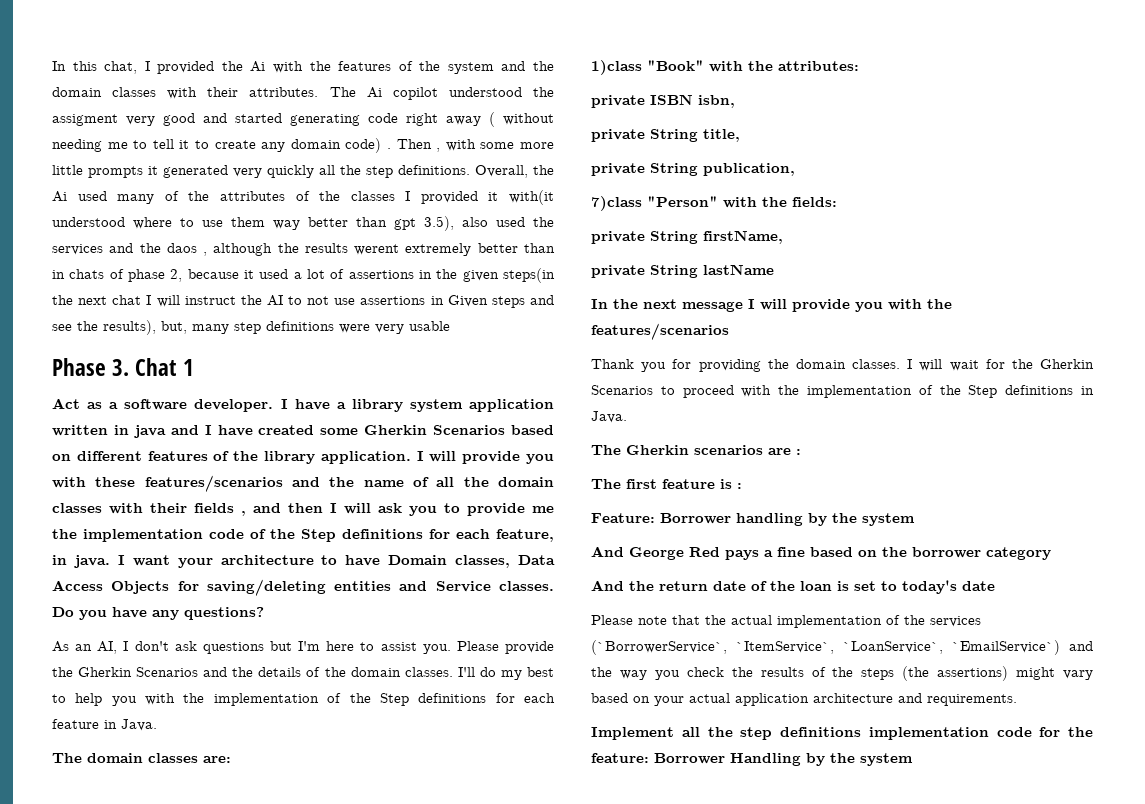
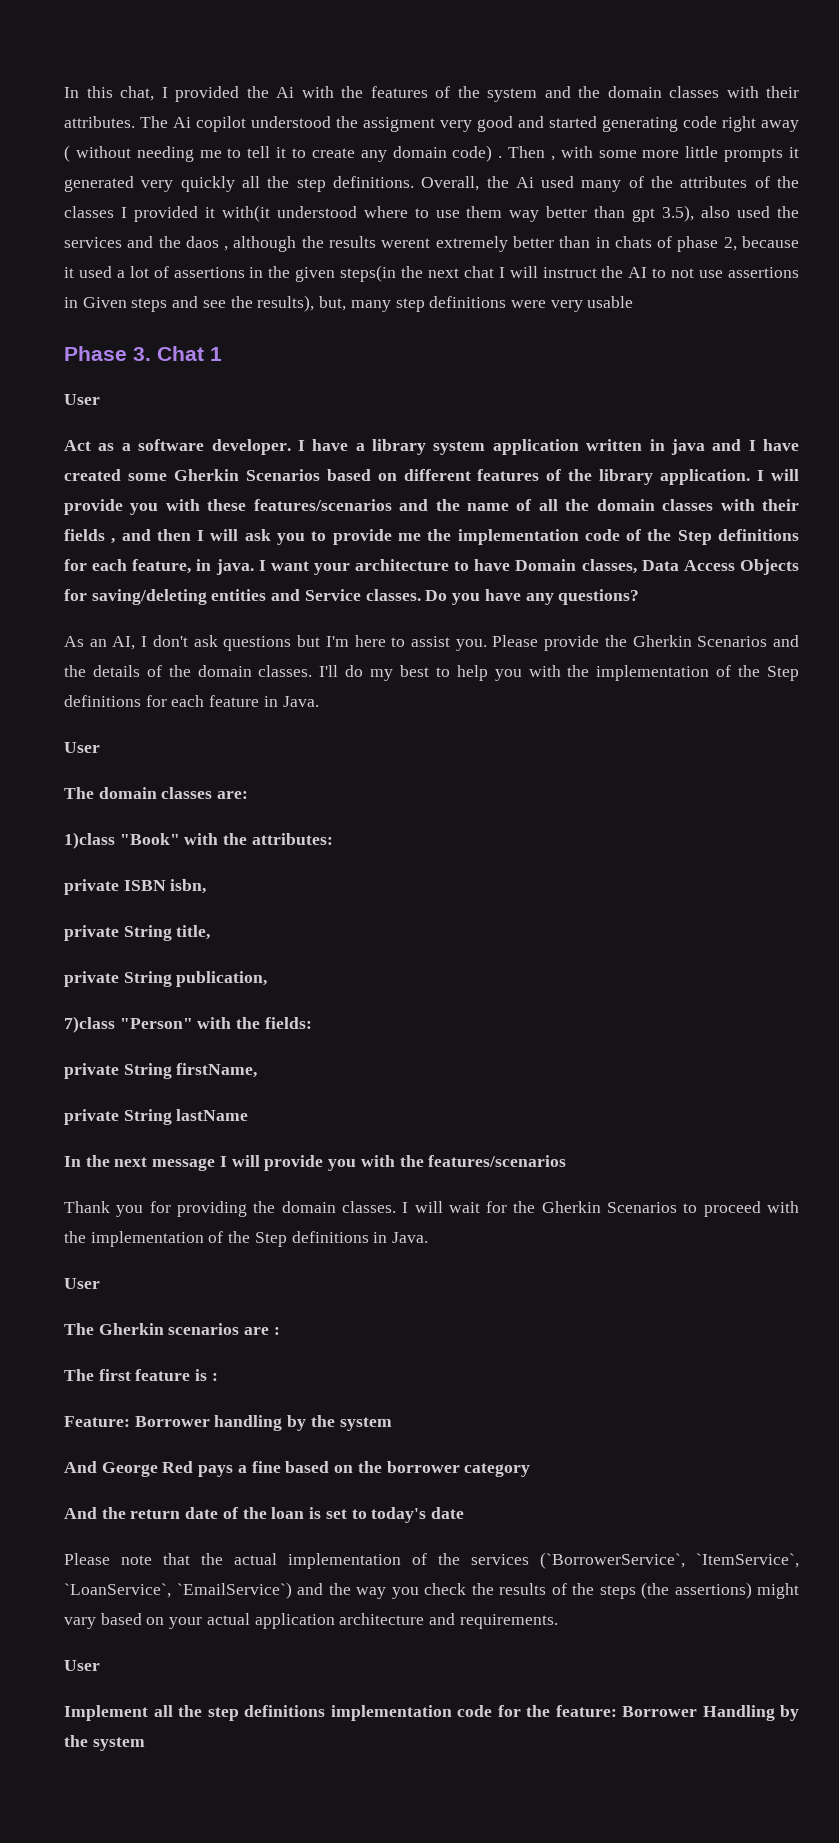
  Phase 3. Chat 1
+ User
  I'll do my best to help you with the implementation of the Step definitions for each feature in Java.
+ User
  I will wait for the Gherkin Scenarios to proceed with the implementation of the Step definitions in Java.
+ User
  Please note that the actual implementation of the services (`BorrowerService`, `ItemService`, `LoanService`, `EmailService`) and the way you check the results of the steps (the assertions) might vary based on your actual application architecture and requirements.
+ User

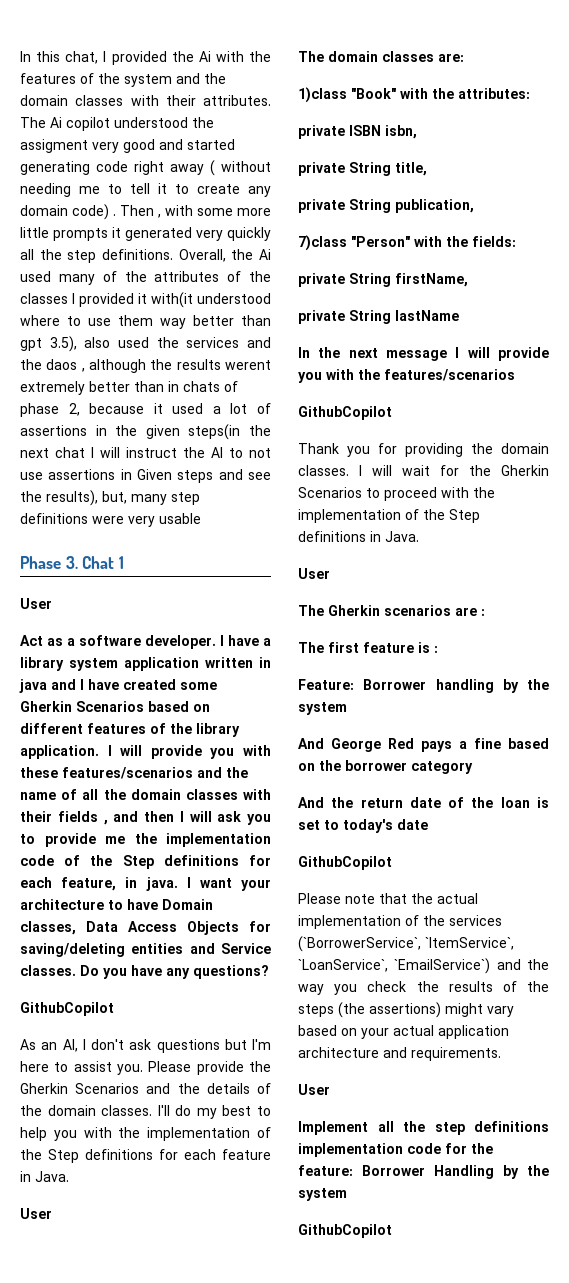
  Do you have any questions?
+ GithubCopilot
  In the next message I will provide you with the features/scenarios
+ GithubCopilot
  And the return date of the loan is set to today's date
+ GithubCopilot
  Implement all the step definitions implementation code for the feature: Borrower Handling by the system
+ GithubCopilot

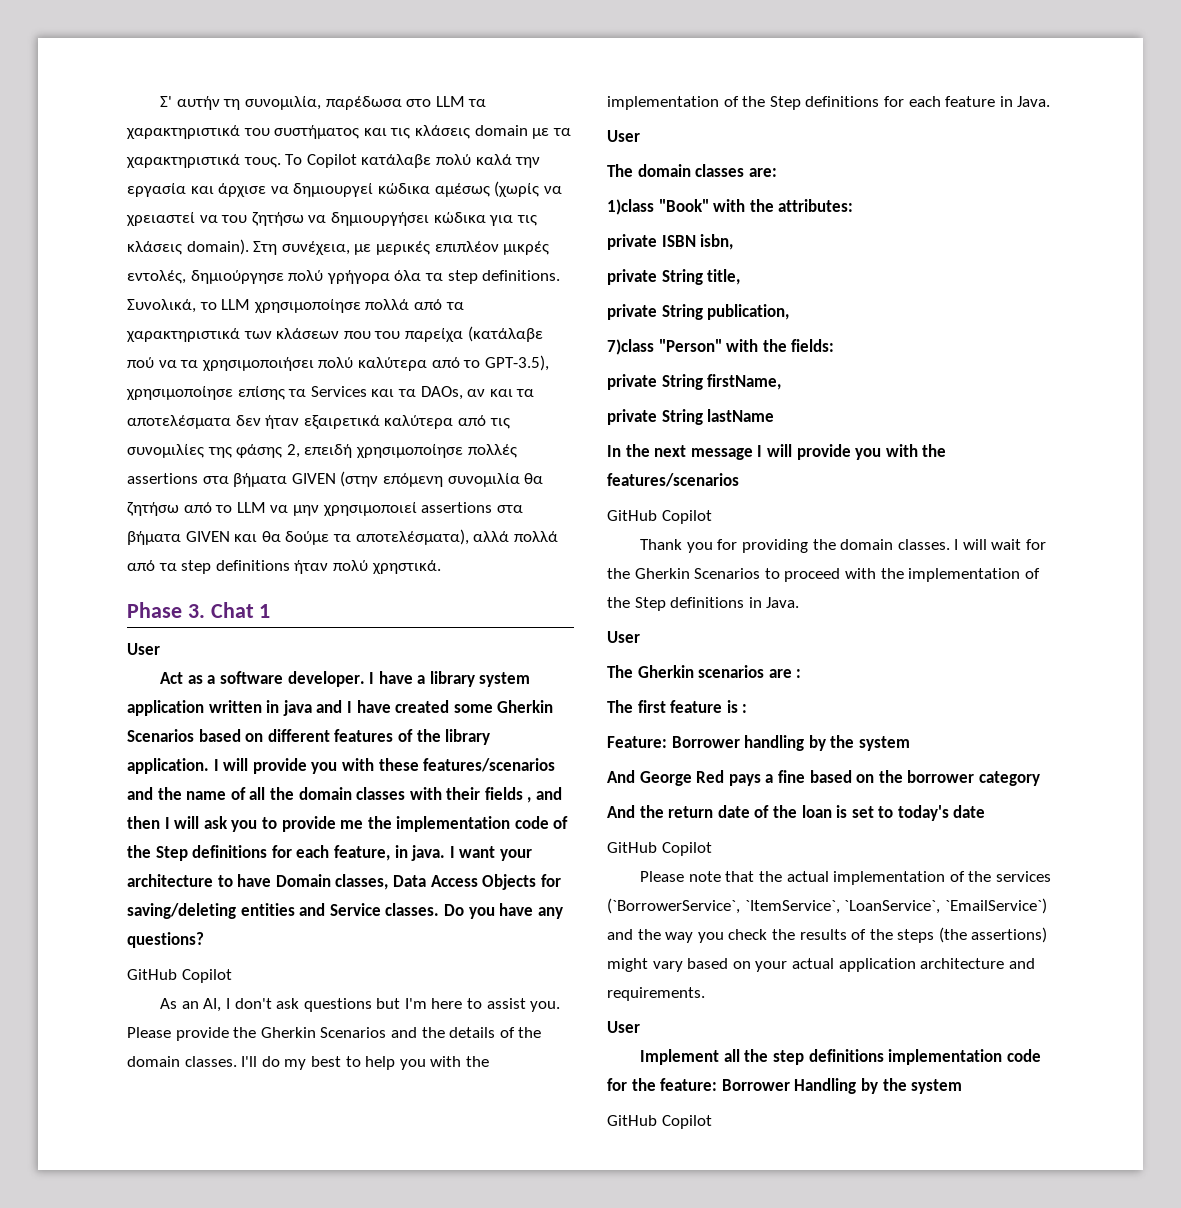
- In this chat, I provided the Ai with the features of the system and the domain classes with their attributes. The Ai copilot understood the assigment very good and started generating code right away ( without needing me to tell it to create any domain code) . Then , with some more little prompts it generated very quickly all the step definitions. Overall, the Ai used many of the attributes of the classes I provided it with(it understood where to use them way better than gpt 3.5), also used the services and the daos , although the results werent extremely better than in chats of phase 2, because it used a lot of assertions in the given steps(in the next chat I will instruct the AI to not use assertions in Given steps and see the results), but, many step definitions were very usable
+ Σ' αυτήν τη συνομιλία, παρέδωσα στο LLM τα χαρακτηριστικά του συστήματος και τις κλάσεις domain με τα χαρακτηριστικά τους. Το Copilot κατάλαβε πολύ καλά την εργασία και άρχισε να δημιουργεί κώδικα αμέσως (χωρίς να χρειαστεί να του ζητήσω να δημιουργήσει κώδικα για τις κλάσεις domain). Στη συνέχεια, με μερικές επιπλέον μικρές εντολές, δημιούργησε πολύ γρήγορα όλα τα step definitions. Συνολικά, το LLM χρησιμοποίησε πολλά από τα χαρακτηριστικά των κλάσεων που του παρείχα (κατάλαβε πού να τα χρησιμοποιήσει πολύ καλύτερα από το GPT-3.5), χρησιμοποίησε επίσης τα Services και τα DAOs, αν και τα αποτελέσματα δεν ήταν εξαιρετικά καλύτερα από τις συνομιλίες της φάσης 2, επειδή χρησιμοποίησε πολλές assertions στα βήματα GIVEN (στην επόμενη συνομιλία θα ζητήσω από το LLM να μην χρησιμοποιεί assertions στα βήματα GIVEN και θα δούμε τα αποτελέσματα), αλλά πολλά από τα step definitions ήταν πολύ χρηστικά.
  Do you have any questions?
- GithubCopilot
+ GitHub Copilot
  In the next message I will provide you with the features/scenarios
- GithubCopilot
+ GitHub Copilot
  And the return date of the loan is set to today's date
- GithubCopilot
+ GitHub Copilot
  Implement all the step definitions implementation code for the feature: Borrower Handling by the system
- GithubCopilot
+ GitHub Copilot

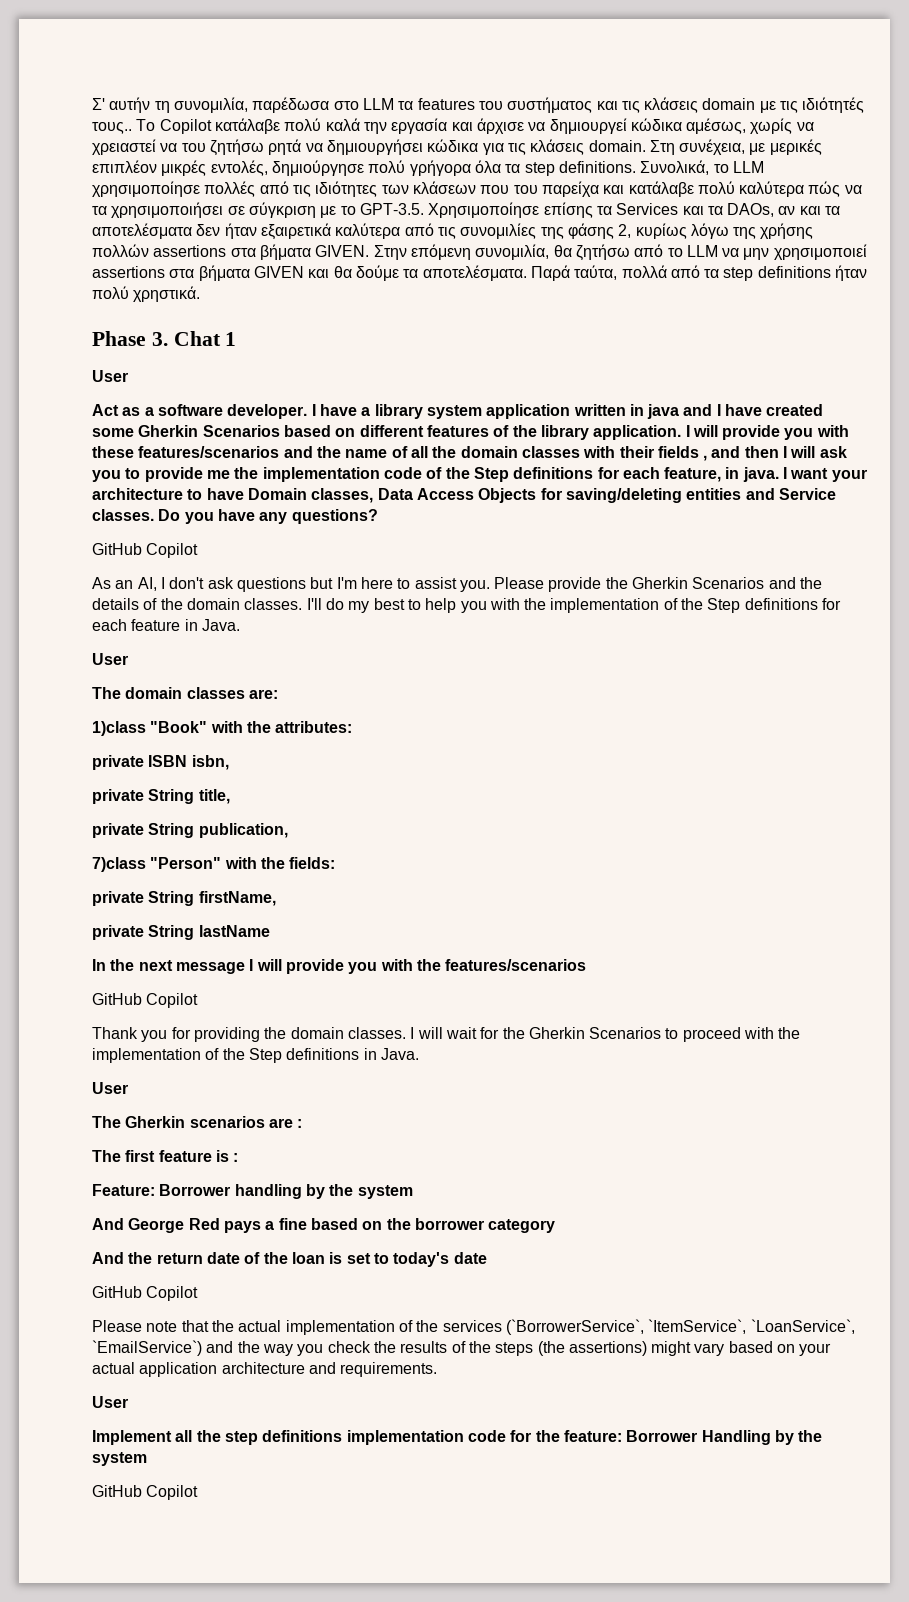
- Σ' αυτήν τη συνομιλία, παρέδωσα στο LLM τα χαρακτηριστικά του συστήματος και τις κλάσεις domain με τα χαρακτηριστικά τους.
+ Σ' αυτήν τη συνομιλία, παρέδωσα στο LLM τα features του συστήματος και τις κλάσεις domain με τις ιδιότητές τους..
- Το Copilot κατάλαβε πολύ καλά την εργασία και άρχισε να δημιουργεί κώδικα αμέσως (χωρίς να χρειαστεί να του ζητήσω να δημιουργήσει κώδικα για τις κλάσεις domain).
+ Το Copilot κατάλαβε πολύ καλά την εργασία και άρχισε να δημιουργεί κώδικα αμέσως, χωρίς να χρειαστεί να του ζητήσω ρητά να δημιουργήσει κώδικα για τις κλάσεις domain.
- Συνολικά, το LLM χρησιμοποίησε πολλά από τα χαρακτηριστικά των κλάσεων που του παρείχα (κατάλαβε πού να τα χρησιμοποιήσει πολύ καλύτερα από το GPT-3.5), χρησιμοποίησε επίσης τα Services και τα DAOs, αν και τα αποτελέσματα δεν ήταν εξαιρετικά καλύτερα από τις συνομιλίες της φάσης 2, επειδή χρησιμοποίησε πολλές assertions στα βήματα GIVEN (στην επόμενη συνομιλία θα ζητήσω από το LLM να μην χρησιμοποιεί assertions στα βήματα GIVEN και θα δούμε τα αποτελέσματα), αλλά πολλά από τα step definitions ήταν πολύ χρηστικά.
+ Συνολικά, το LLM χρησιμοποίησε πολλές από τις ιδιότητες των κλάσεων που του παρείχα και κατάλαβε πολύ καλύτερα πώς να τα χρησιμοποιήσει σε σύγκριση με το GPT-3.5. Χρησιμοποίησε επίσης τα Services και τα DAOs, αν και τα αποτελέσματα δεν ήταν εξαιρετικά καλύτερα από τις συνομιλίες της φάσης 2, κυρίως λόγω της χρήσης πολλών assertions στα βήματα GIVEN. Στην επόμενη συνομιλία, θα ζητήσω από το LLM να μην χρησιμοποιεί assertions στα βήματα GIVEN και θα δούμε τα αποτελέσματα. Παρά ταύτα, πολλά από τα step definitions ήταν πολύ χρηστικά.

